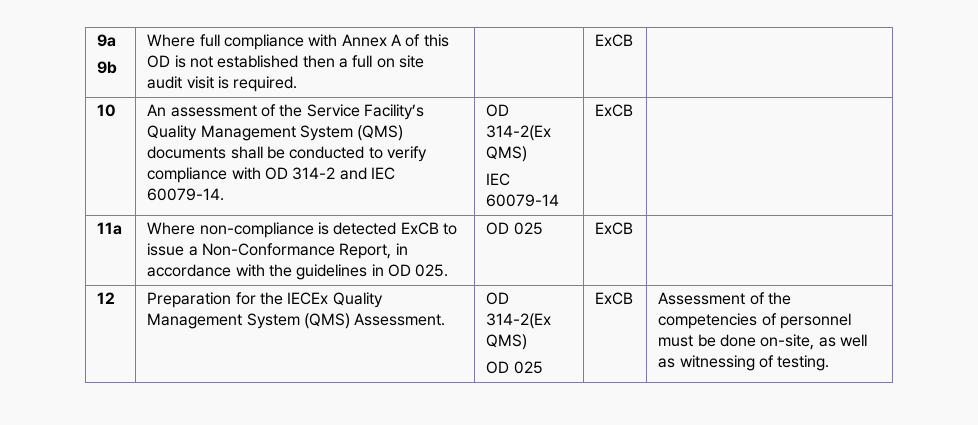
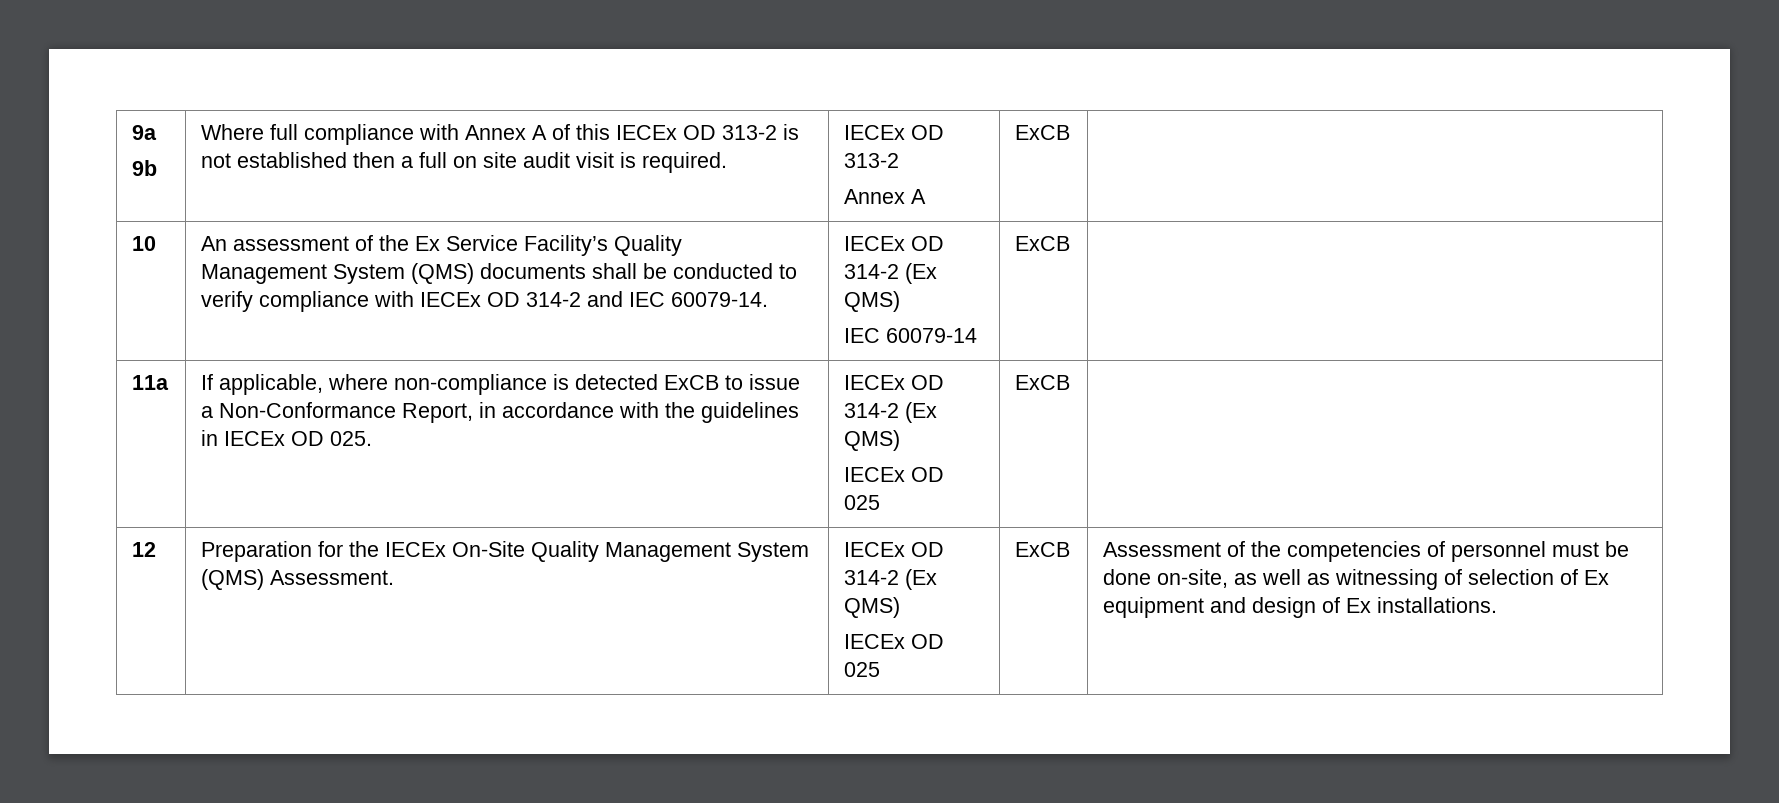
  9a
- 9b | Where full compliance with Annex A of this OD is not established then a full on site audit visit is required. | | ExCB |
+ 9b | Where full compliance with Annex A of this IECEx OD 313-2 is not established then a full on site audit visit is required. | IECEx OD 313-2
+ Annex A | ExCB |
- 10 | An assessment of the Service Facility’s Quality Management System (QMS) documents shall be conducted to verify compliance with OD 314-2 and IEC 60079-14. | OD 314-2(Ex QMS)
+ 10 | An assessment of the Ex Service Facility’s Quality Management System (QMS) documents shall be conducted to verify compliance with IECEx OD 314-2 and IEC 60079-14. | IECEx OD 314-2 (Ex QMS)
- 11a | Where non-compliance is detected ExCB to issue a Non-Conformance Report, in accordance with the guidelines in OD 025. | OD 025 | ExCB |
+ 11a | If applicable, where non-compliance is detected ExCB to issue a Non-Conformance Report, in accordance with the guidelines in IECEx OD 025. | IECEx OD 314-2 (Ex QMS)
+ IECEx OD 025 | ExCB |
- Preparation for the IECEx Quality Management System (QMS) Assessment. | OD 314-2(Ex QMS)
- OD 025
+ Preparation for the IECEx On-Site Quality Management System (QMS) Assessment. | IECEx OD 314-2 (Ex QMS)
+ IECEx OD 025
- Assessment of the competencies of personnel must be done on-site, as well as witnessing of testing.
+ Assessment of the competencies of personnel must be done on-site, as well as witnessing of selection of Ex equipment and design of Ex installations.

